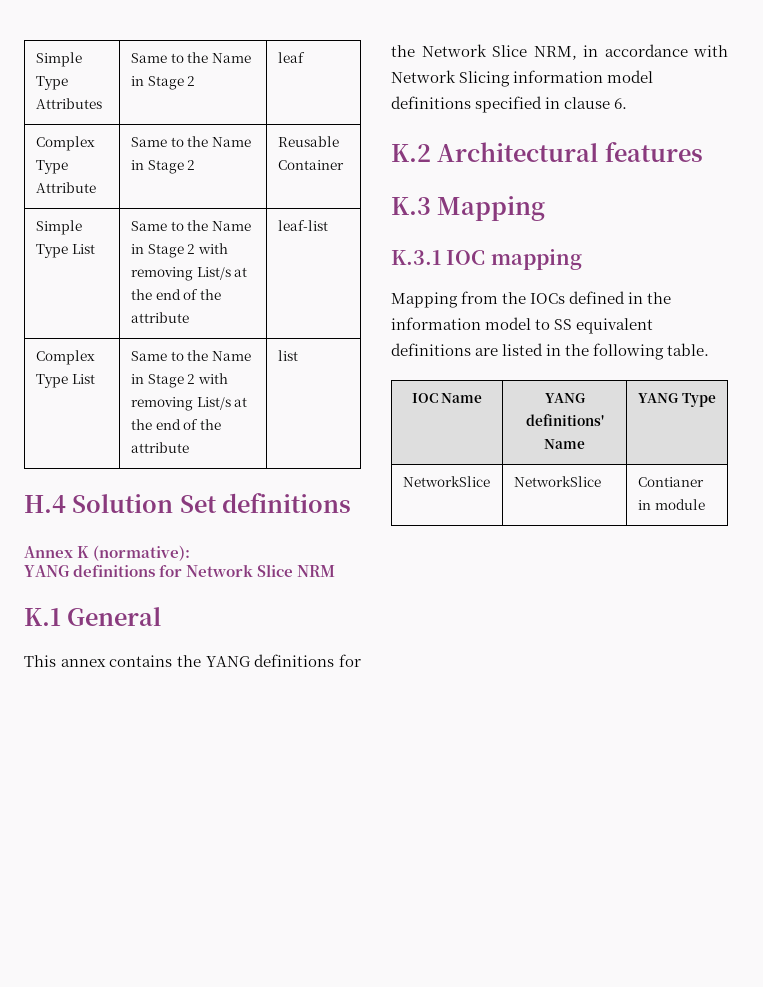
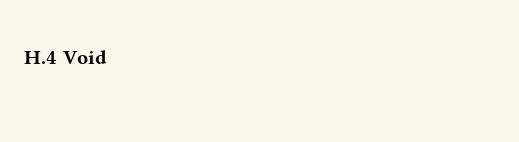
- Simple Type Attributes | Same to the Name in Stage 2 | leaf
- Complex Type Attribute | Same to the Name in Stage 2 | Reusable Container
- Simple Type List | Same to the Name in Stage 2 with removing List/s at the end of the attribute | leaf-list
- Complex Type List | Same to the Name in Stage 2 with removing List/s at the end of the attribute | list
- H.4 Solution Set definitions
- Annex K (normative):
- YANG definitions for Network Slice NRM
- K.1 General
- This annex contains the YANG definitions for the Network Slice NRM, in accordance with Network Slicing information model definitions specified in clause 6.
- K.2 Architectural features
- K.3 Mapping
- K.3.1 IOC mapping
- Mapping from the IOCs defined in the information model to SS equivalent definitions are listed in the following table.
- IOC Name | YANG definitions' Name | YANG Type
- NetworkSlice | NetworkSlice | Contianer in module
+ H.4 Void

